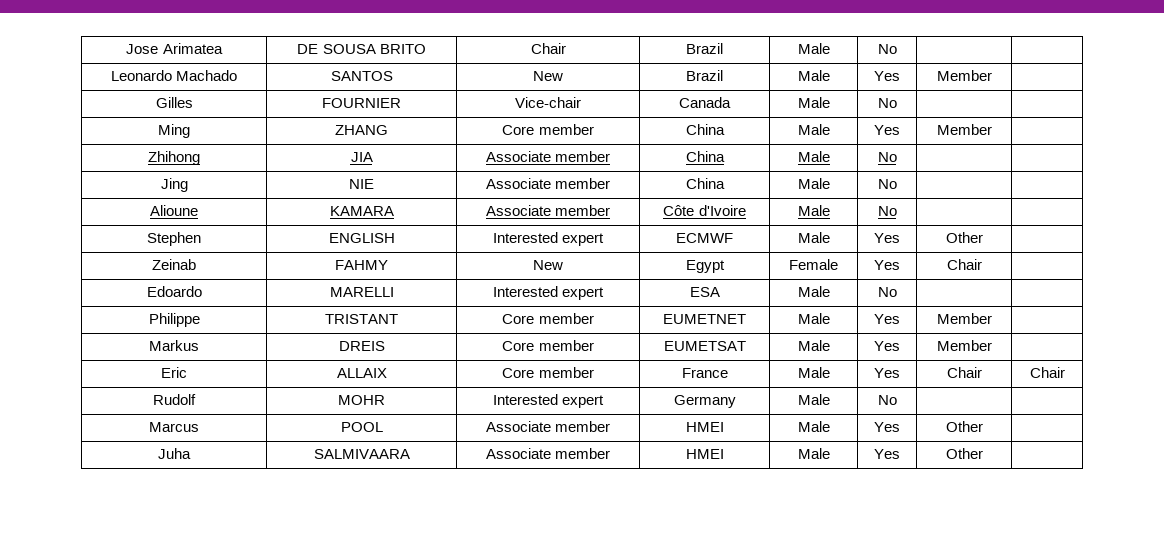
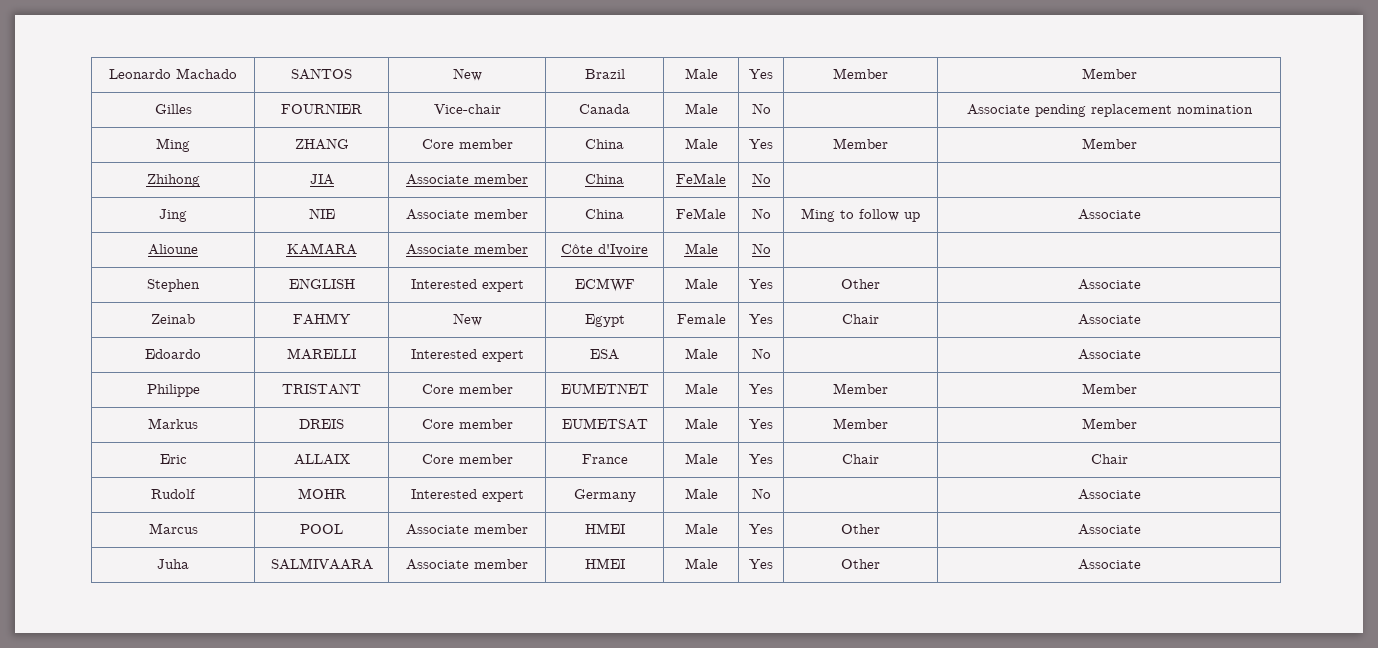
- Jose Arimatea | DE SOUSA BRITO | Chair | Brazil | Male | No | |
- Leonardo Machado | SANTOS | New | Brazil | Male | Yes | Member |
+ Leonardo Machado | SANTOS | New | Brazil | Male | Yes | Member | Member
- Gilles | FOURNIER | Vice-chair | Canada | Male | No | |
+ Gilles | FOURNIER | Vice-chair | Canada | Male | No | | Associate pending replacement nomination
- Ming | ZHANG | Core member | China | Male | Yes | Member |
+ Ming | ZHANG | Core member | China | Male | Yes | Member | Member
- Zhihong | JIA | Associate member | China | Male | No | |
+ Zhihong | JIA | Associate member | China | FeMale | No | |
- Jing | NIE | Associate member | China | Male | No | |
+ Jing | NIE | Associate member | China | FeMale | No | Ming to follow up | Associate
- Stephen | ENGLISH | Interested expert | ECMWF | Male | Yes | Other |
+ Stephen | ENGLISH | Interested expert | ECMWF | Male | Yes | Other | Associate
- Zeinab | FAHMY | New | Egypt | Female | Yes | Chair |
+ Zeinab | FAHMY | New | Egypt | Female | Yes | Chair | Associate
- Edoardo | MARELLI | Interested expert | ESA | Male | No | |
+ Edoardo | MARELLI | Interested expert | ESA | Male | No | | Associate
- Philippe | TRISTANT | Core member | EUMETNET | Male | Yes | Member |
+ Philippe | TRISTANT | Core member | EUMETNET | Male | Yes | Member | Member
- Markus | DREIS | Core member | EUMETSAT | Male | Yes | Member |
+ Markus | DREIS | Core member | EUMETSAT | Male | Yes | Member | Member
- Rudolf | MOHR | Interested expert | Germany | Male | No | |
+ Rudolf | MOHR | Interested expert | Germany | Male | No | | Associate
- Marcus | POOL | Associate member | HMEI | Male | Yes | Other |
+ Marcus | POOL | Associate member | HMEI | Male | Yes | Other | Associate
- Juha | SALMIVAARA | Associate member | HMEI | Male | Yes | Other |
+ Juha | SALMIVAARA | Associate member | HMEI | Male | Yes | Other | Associate

